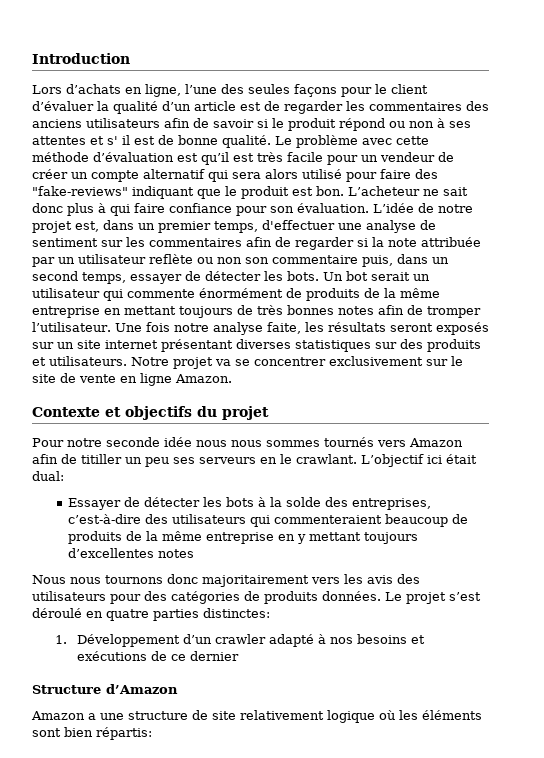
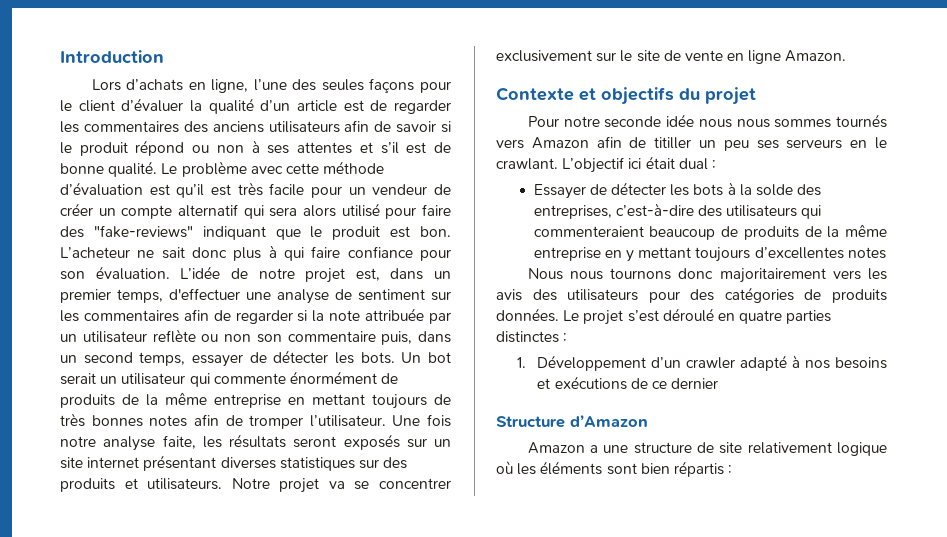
- Lors d’achats en ligne, l’une des seules façons pour le client d’évaluer la qualité d’un article est de regarder les commentaires des anciens utilisateurs afin de savoir si le produit répond ou non à ses attentes et s' il est de bonne qualité.
+ Lors d’achats en ligne, l’une des seules façons pour le client d’évaluer la qualité d’un article est de regarder les commentaires des anciens utilisateurs afin de savoir si le produit répond ou non à ses attentes et s’il est de bonne qualité.
- L’objectif ici était dual:
+ L’objectif ici était dual :
- Le projet s’est déroulé en quatre parties distinctes:
+ Le projet s’est déroulé en quatre parties distinctes :
- Amazon a une structure de site relativement logique où les éléments sont bien répartis:
+ Amazon a une structure de site relativement logique où les éléments sont bien répartis :

